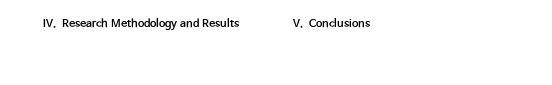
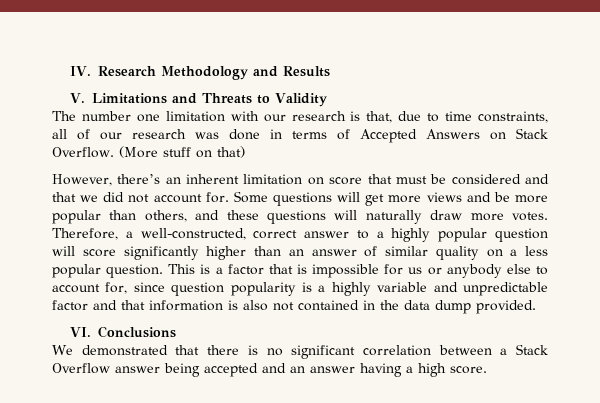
- V. Conclusions
+ V. Limitations and Threats to Validity
+ The number one limitation with our research is that, due to time constraints, all of our research was done in terms of Accepted Answers on Stack Overflow. (More stuff on that)
+ However, there’s an inherent limitation on score that must be considered and that we did not account for. Some questions will get more views and be more popular than others, and these questions will naturally draw more votes. Therefore, a well-constructed, correct answer to a highly popular question will score significantly higher than an answer of similar quality on a less popular question. This is a factor that is impossible for us or anybody else to account for, since question popularity is a highly variable and unpredictable factor and that information is also not contained in the data dump provided.
+ VI. Conclusions
+ We demonstrated that there is no significant correlation between a Stack Overflow answer being accepted and an answer having a high score.

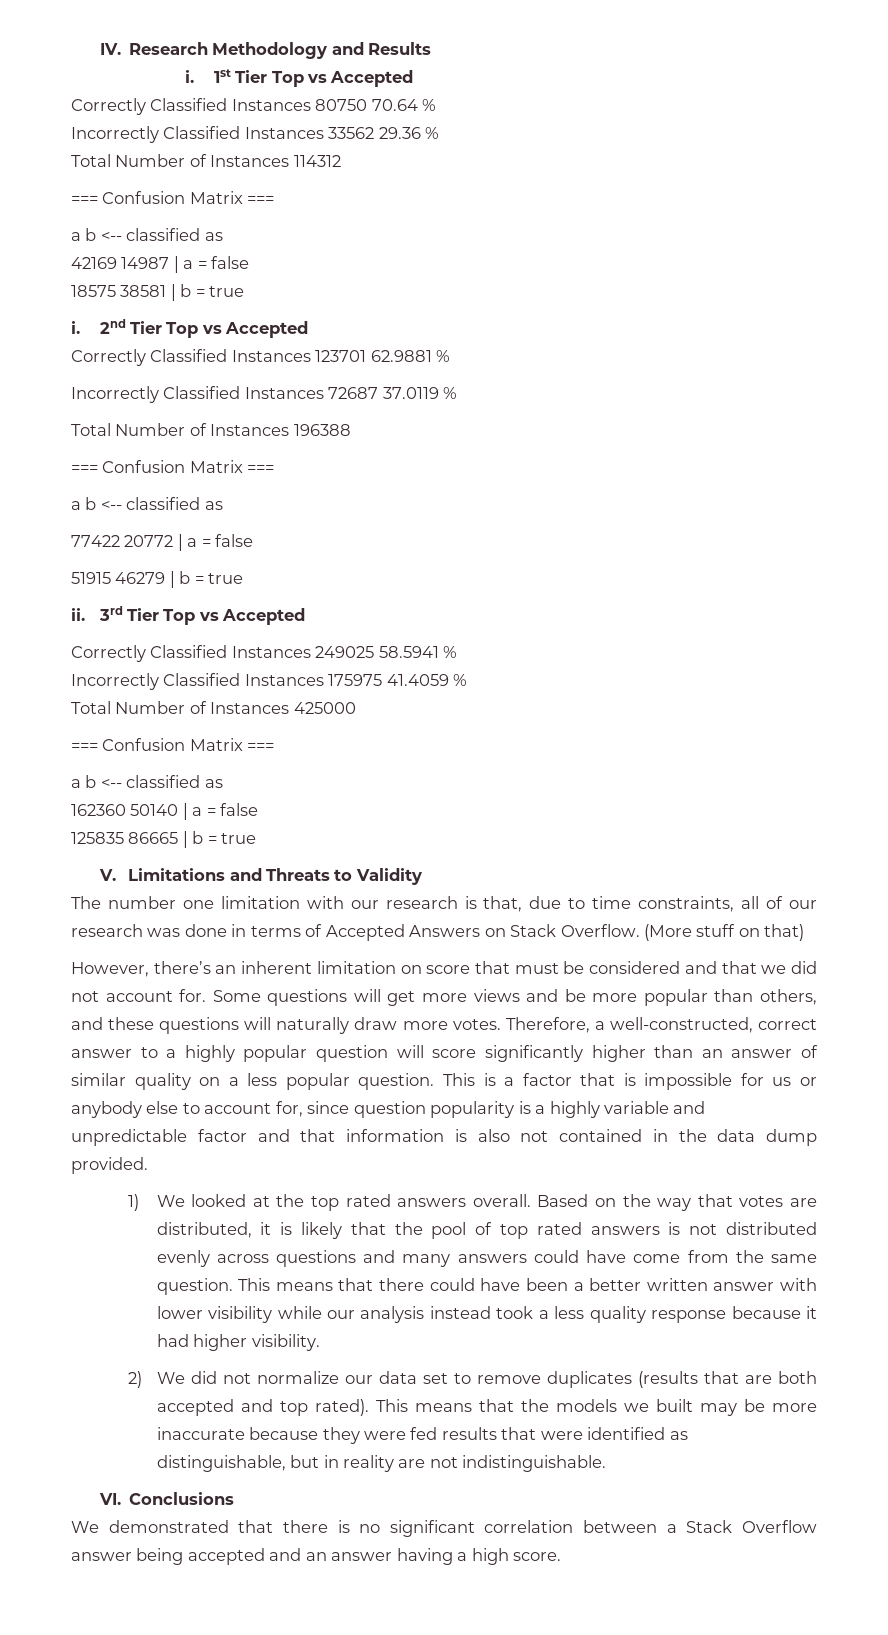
+ i. 1st Tier Top vs Accepted
+ Correctly Classified Instances 80750 70.64 %
+ Incorrectly Classified Instances 33562 29.36 %
+ Total Number of Instances 114312
+ === Confusion Matrix ===
+ a b <-- classified as
+ 42169 14987 | a = false
+ 18575 38581 | b = true
+ i. 2nd Tier Top vs Accepted
+ Correctly Classified Instances 123701 62.9881 %
+ Incorrectly Classified Instances 72687 37.0119 %
+ Total Number of Instances 196388
+ === Confusion Matrix ===
+ a b <-- classified as
+ 77422 20772 | a = false
+ 51915 46279 | b = true
+ ii. 3rd Tier Top vs Accepted
+ Correctly Classified Instances 249025 58.5941 %
+ Incorrectly Classified Instances 175975 41.4059 %
+ Total Number of Instances 425000
+ === Confusion Matrix ===
+ a b <-- classified as
+ 162360 50140 | a = false
+ 125835 86665 | b = true
+ 1) We looked at the top rated answers overall. Based on the way that votes are distributed, it is likely that the pool of top rated answers is not distributed evenly across questions and many answers could have come from the same question. This means that there could have been a better written answer with lower visibility while our analysis instead took a less quality response because it had higher visibility.
+ 2) We did not normalize our data set to remove duplicates (results that are both accepted and top rated). This means that the models we built may be more inaccurate because they were fed results that were identified as distinguishable, but in reality are not indistinguishable.

